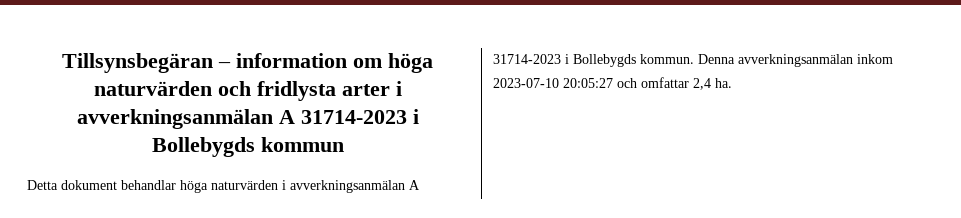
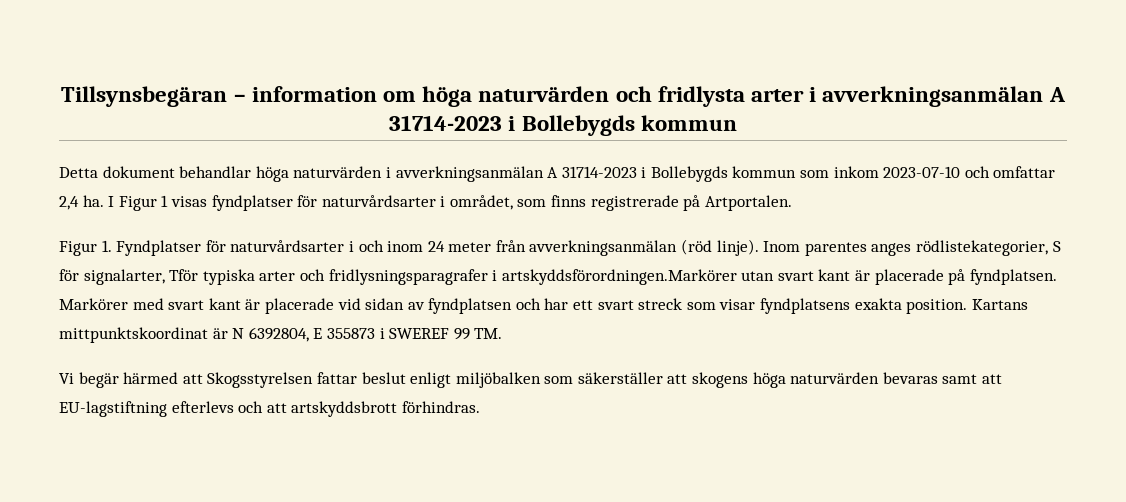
- Detta dokument behandlar höga naturvärden i avverkningsanmälan A 31714-2023 i Bollebygds kommun. Denna avverkningsanmälan inkom 2023-07-10 20:05:27 och omfattar 2,4 ha.
+ Detta dokument behandlar höga naturvärden i avverkningsanmälan A 31714-2023 i Bollebygds kommun som inkom 2023-07-10 och omfattar 2,4 ha.
+ I Figur 1 visas fyndplatser för naturvårdsarter i området, som finns registrerade på Artportalen.
+ Figur 1. Fyndplatser för naturvårdsarter i och inom 24 meter från avverkningsanmälan (röd linje). Inom parentes anges rödlistekategorier, S för signalarter, Tför typiska arter och fridlysningsparagrafer i artskyddsförordningen.Markörer utan svart kant är placerade på fyndplatsen. Markörer med svart kant är placerade vid sidan av fyndplatsen och har ett svart streck som visar fyndplatsens exakta position. Kartans mittpunktskoordinat är N 6392804, E 355873 i SWEREF 99 TM.
+ Vi begär härmed att Skogsstyrelsen fattar beslut enligt miljöbalken som säkerställer att skogens höga naturvärden bevaras samt att EU-lagstiftning efterlevs och att artskyddsbrott förhindras.

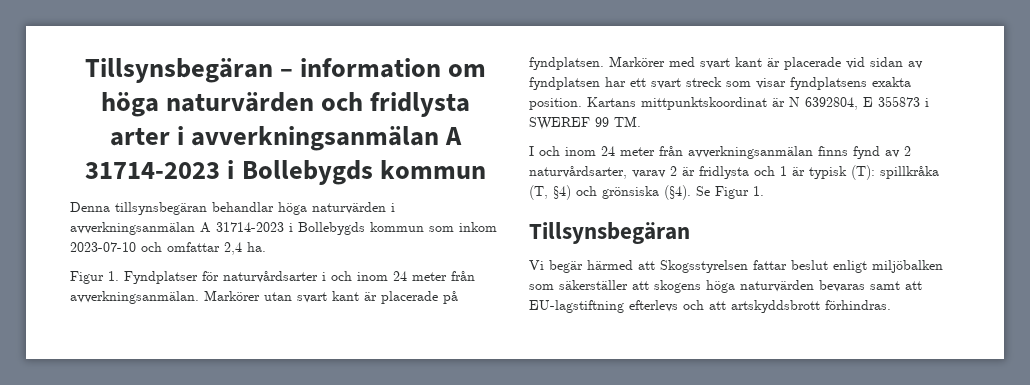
- Detta dokument behandlar höga naturvärden i avverkningsanmälan A 31714-2023 i Bollebygds kommun som inkom 2023-07-10 och omfattar 2,4 ha. I Figur 1 visas fyndplatser för naturvårdsarter i området, som finns registrerade på Artportalen.
+ Denna tillsynsbegäran behandlar höga naturvärden i avverkningsanmälan A 31714-2023 i Bollebygds kommun som inkom 2023-07-10 och omfattar 2,4 ha.
- Figur 1. Fyndplatser för naturvårdsarter i och inom 24 meter från avverkningsanmälan (röd linje). Inom parentes anges rödlistekategorier, S för signalarter, Tför typiska arter och fridlysningsparagrafer i artskyddsförordningen.Markörer utan svart kant är placerade på fyndplatsen.
+ Figur 1. Fyndplatser för naturvårdsarter i och inom 24 meter från avverkningsanmälan. Markörer utan svart kant är placerade på fyndplatsen.
- Markörer med svart kant är placerade vid sidan av fyndplatsen och har ett svart streck som visar fyndplatsens exakta position.
+ Markörer med svart kant är placerade vid sidan av fyndplatsen har ett svart streck som visar fyndplatsens exakta position.
+ I och inom 24 meter från avverkningsanmälan finns fynd av 2 naturvårdsarter, varav 2 är fridlysta och 1 är typisk (T): spillkråka (T, §4) och grönsiska (§4). Se Figur 1.
+ Tillsynsbegäran

